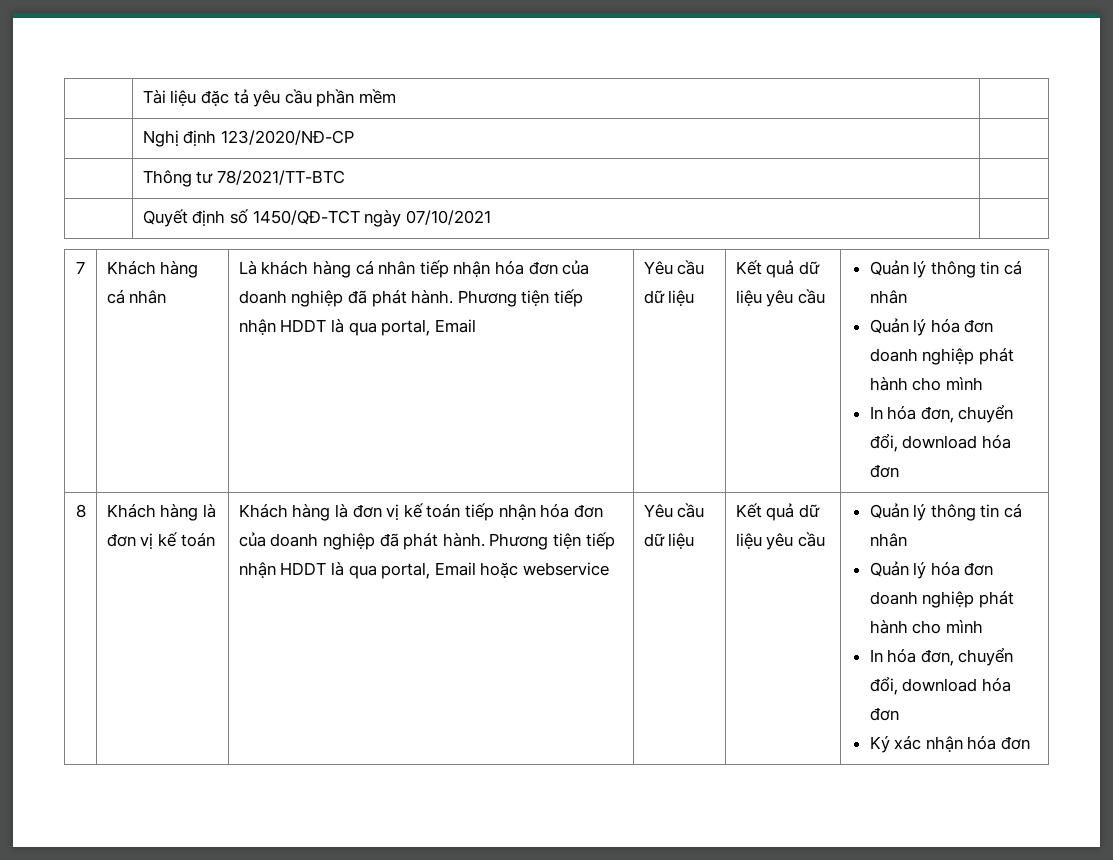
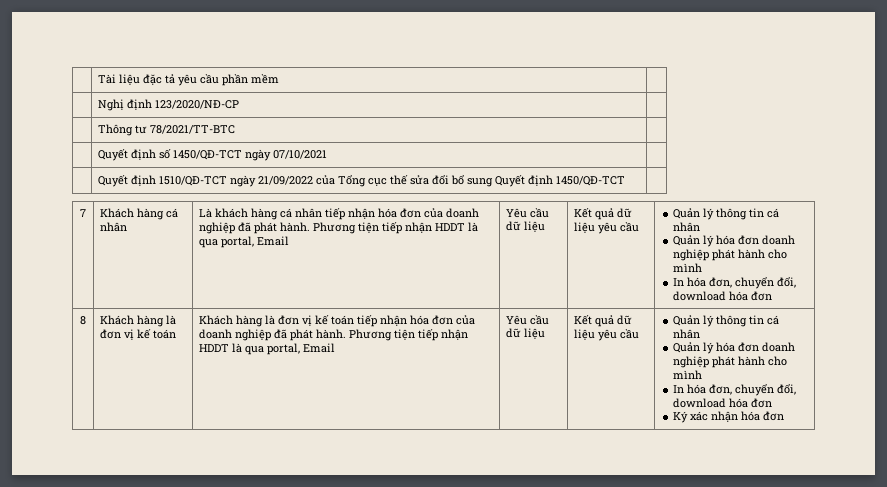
+ | Quyết định 1510/QĐ-TCT ngày 21/09/2022 của Tổng cục thế sửa đổi bổ sung Quyết định 1450/QĐ-TCT |
- Khách hàng là đơn vị kế toán tiếp nhận hóa đơn của doanh nghiệp đã phát hành. Phương tiện tiếp nhận HDDT là qua portal, Email hoặc webservice
+ Khách hàng là đơn vị kế toán tiếp nhận hóa đơn của doanh nghiệp đã phát hành. Phương tiện tiếp nhận HDDT là qua portal, Email

